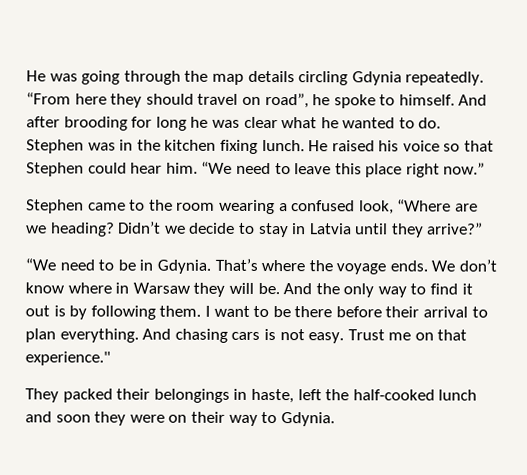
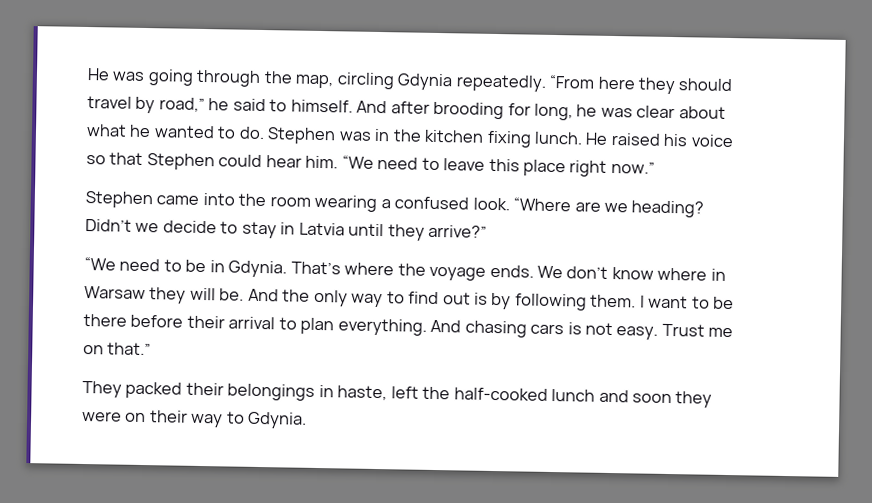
- He was going through the map details circling Gdynia repeatedly.
+ He was going through the map, circling Gdynia repeatedly.
- “From here they should travel on road”, he spoke to himself.
+ “From here they should travel by road,” he said to himself.
- And after brooding for long he was clear what he wanted to do.
+ And after brooding for long, he was clear about what he wanted to do.
- Stephen came to the room wearing a confused look, “Where are we heading?
+ Stephen came into the room wearing a confused look. “Where are we heading?
- And the only way to find it out is by following them.
+ And the only way to find out is by following them.
- Trust me on that experience."
+ Trust me on that.”

